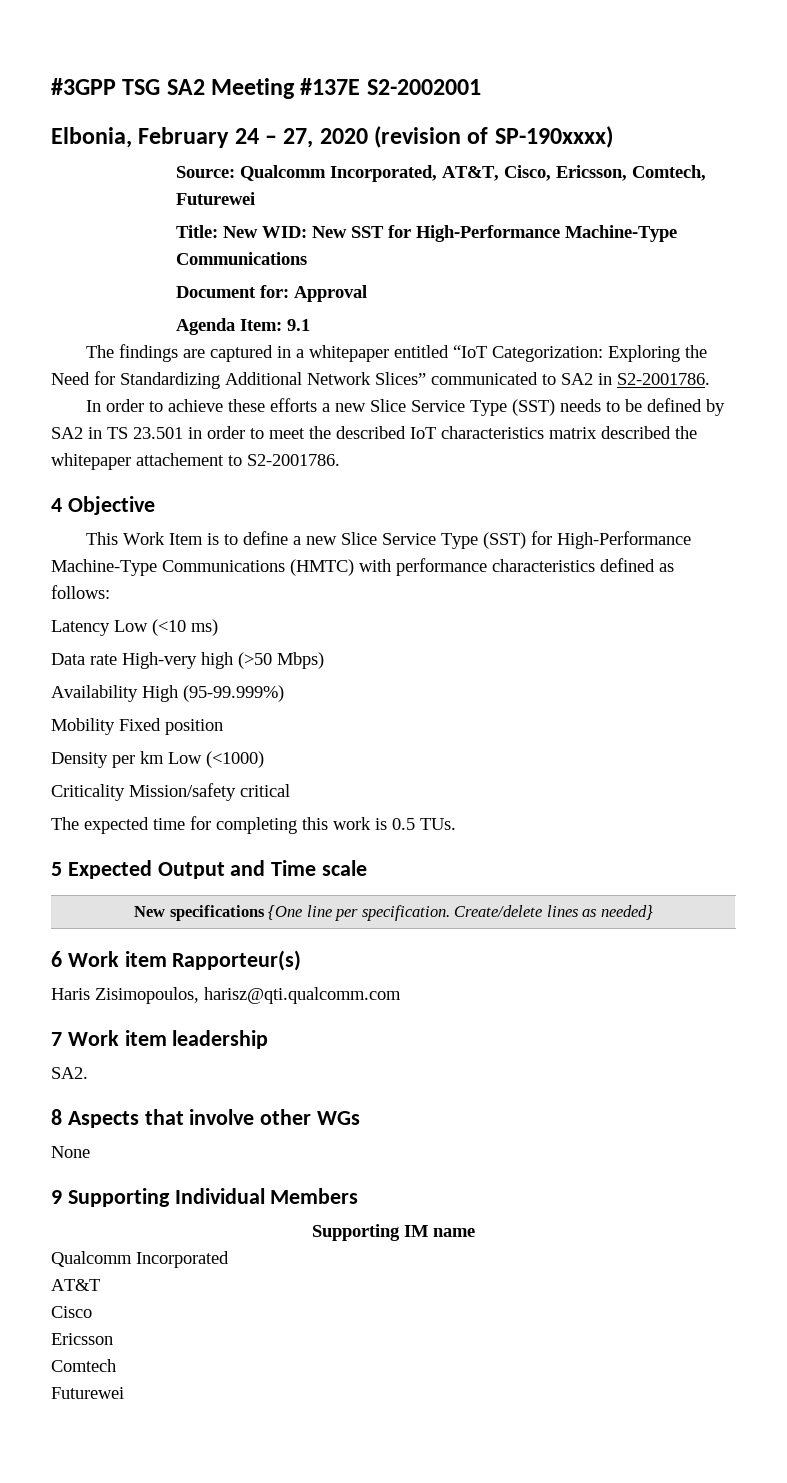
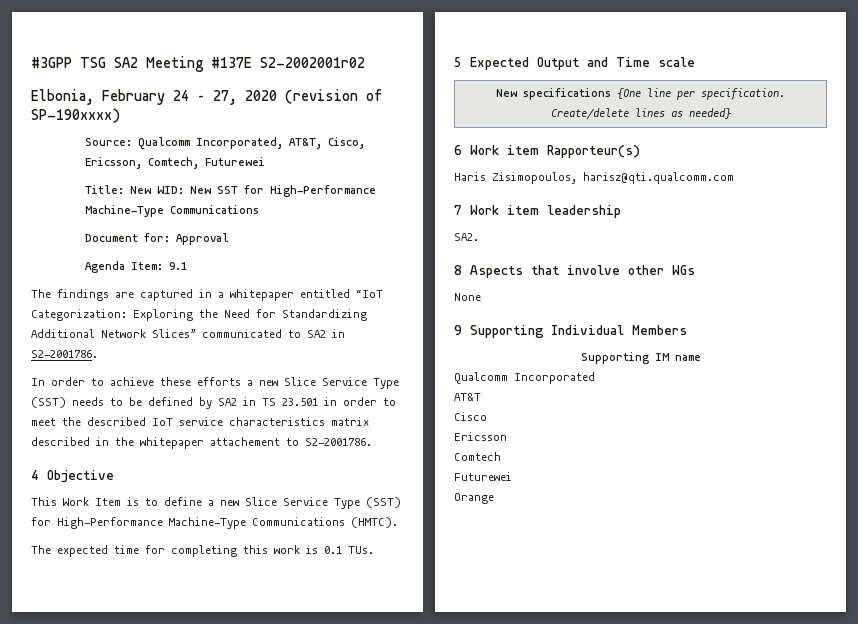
- #3GPP TSG SA2 Meeting #137E S2-2002001
+ #3GPP TSG SA2 Meeting #137E S2-2002001r02
- In order to achieve these efforts a new Slice Service Type (SST) needs to be defined by SA2 in TS 23.501 in order to meet the described IoT characteristics matrix described the whitepaper attachement to S2-2001786.
+ In order to achieve these efforts a new Slice Service Type (SST) needs to be defined by SA2 in TS 23.501 in order to meet the described IoT service characteristics matrix described in the whitepaper attachement to S2-2001786.
- This Work Item is to define a new Slice Service Type (SST) for High-Performance Machine-Type Communications (HMTC) with performance characteristics defined as follows:
- Latency Low (<10 ms)
- Data rate High-very high (>50 Mbps)
- Availability High (95-99.999%)
- Mobility Fixed position
- Density per km Low (<1000)
- Criticality Mission/safety critical
+ This Work Item is to define a new Slice Service Type (SST) for High-Performance Machine-Type Communications (HMTC).
- The expected time for completing this work is 0.5 TUs.
+ The expected time for completing this work is 0.1 TUs.
+ Orange

